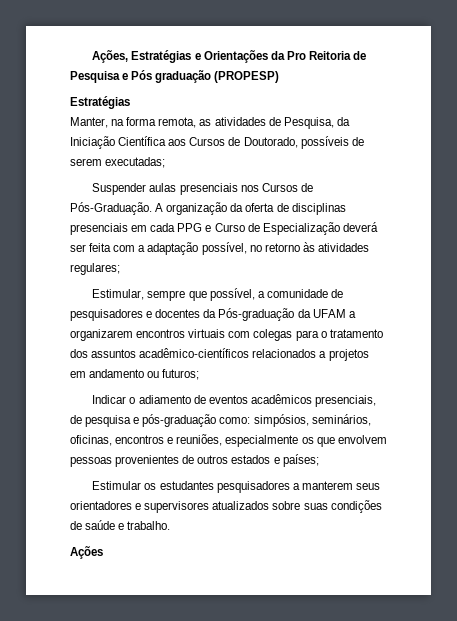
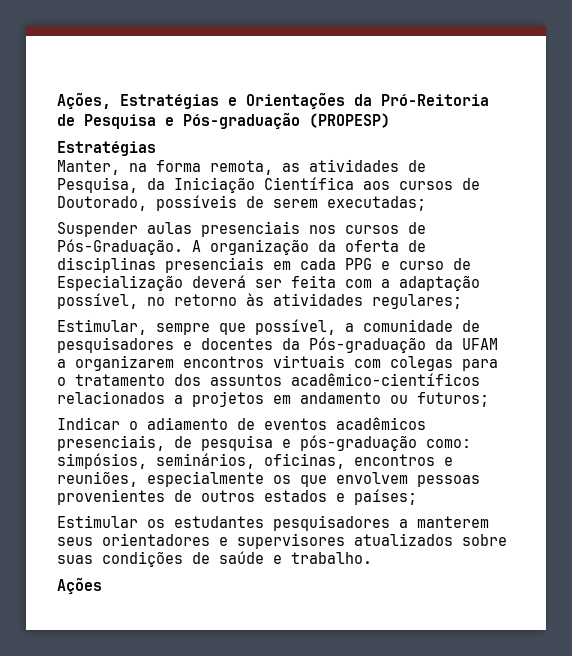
- Ações, Estratégias e Orientações da Pro Reitoria de Pesquisa e Pós graduação (PROPESP)
+ Ações, Estratégias e Orientações da Pró-Reitoria de Pesquisa e Pós-graduação (PROPESP)
- Manter, na forma remota, as atividades de Pesquisa, da Iniciação Científica aos Cursos de Doutorado, possíveis de serem executadas;
+ Manter, na forma remota, as atividades de Pesquisa, da Iniciação Científica aos cursos de Doutorado, possíveis de serem executadas;
- Suspender aulas presenciais nos Cursos de Pós-Graduação.
+ Suspender aulas presenciais nos cursos de Pós-Graduação.
- A organização da oferta de disciplinas presenciais em cada PPG e Curso de Especialização deverá ser feita com a adaptação possível, no retorno às atividades regulares;
+ A organização da oferta de disciplinas presenciais em cada PPG e curso de Especialização deverá ser feita com a adaptação possível, no retorno às atividades regulares;

